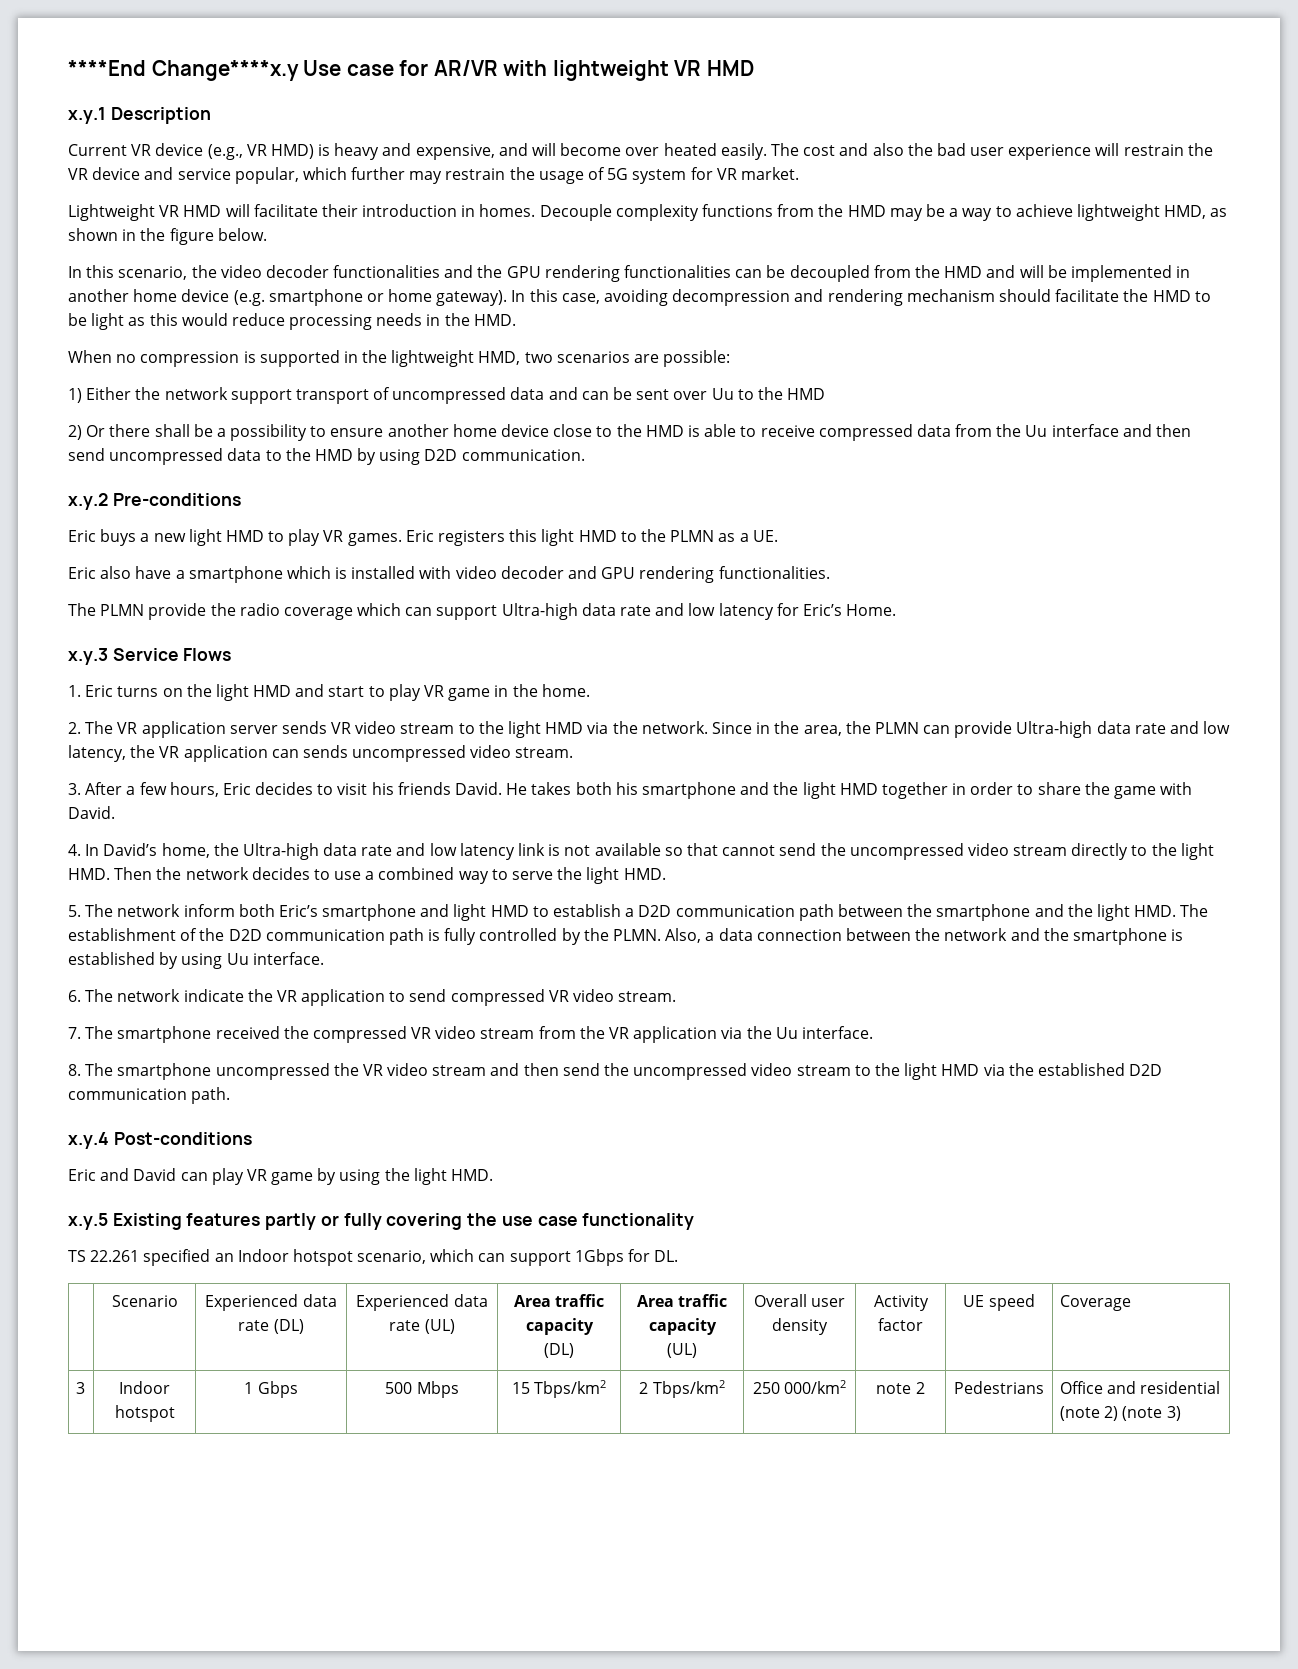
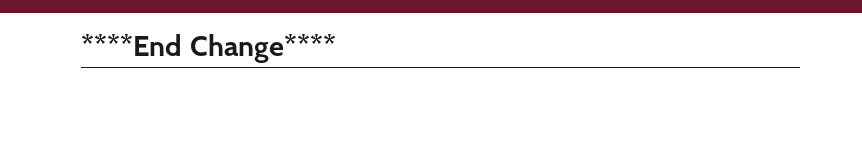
- ****End Change****x.y Use case for AR/VR with lightweight VR HMD
- x.y.1 Description
- Current VR device (e.g., VR HMD) is heavy and expensive, and will become over heated easily. The cost and also the bad user experience will restrain the VR device and service popular, which further may restrain the usage of 5G system for VR market.
- Lightweight VR HMD will facilitate their introduction in homes. Decouple complexity functions from the HMD may be a way to achieve lightweight HMD, as shown in the figure below.
- In this scenario, the video decoder functionalities and the GPU rendering functionalities can be decoupled from the HMD and will be implemented in another home device (e.g. smartphone or home gateway). In this case, avoiding decompression and rendering mechanism should facilitate the HMD to be light as this would reduce processing needs in the HMD.
- When no compression is supported in the lightweight HMD, two scenarios are possible:
- 1) Either the network support transport of uncompressed data and can be sent over Uu to the HMD
- 2) Or there shall be a possibility to ensure another home device close to the HMD is able to receive compressed data from the Uu interface and then send uncompressed data to the HMD by using D2D communication.
- x.y.2 Pre-conditions
- Eric buys a new light HMD to play VR games. Eric registers this light HMD to the PLMN as a UE.
- Eric also have a smartphone which is installed with video decoder and GPU rendering functionalities.
- The PLMN provide the radio coverage which can support Ultra-high data rate and low latency for Eric’s Home.
- x.y.3 Service Flows
- 1. Eric turns on the light HMD and start to play VR game in the home.
- 2. The VR application server sends VR video stream to the light HMD via the network. Since in the area, the PLMN can provide Ultra-high data rate and low latency, the VR application can sends uncompressed video stream.
- 3. After a few hours, Eric decides to visit his friends David. He takes both his smartphone and the light HMD together in order to share the game with David.
- 4. In David’s home, the Ultra-high data rate and low latency link is not available so that cannot send the uncompressed video stream directly to the light HMD. Then the network decides to use a combined way to serve the light HMD.
- 5. The network inform both Eric’s smartphone and light HMD to establish a D2D communication path between the smartphone and the light HMD. The establishment of the D2D communication path is fully controlled by the PLMN. Also, a data connection between the network and the smartphone is established by using Uu interface.
- 6. The network indicate the VR application to send compressed VR video stream.
- 7. The smartphone received the compressed VR video stream from the VR application via the Uu interface.
- 8. The smartphone uncompressed the VR video stream and then send the uncompressed video stream to the light HMD via the established D2D communication path.
- x.y.4 Post-conditions
- Eric and David can play VR game by using the light HMD.
- x.y.5 Existing features partly or fully covering the use case functionality
- TS 22.261 specified an Indoor hotspot scenario, which can support 1Gbps for DL.
- | Scenario | Experienced data rate (DL) | Experienced data rate (UL) | Area traffic capacity
- (DL) | Area traffic capacity
- (UL) | Overall user density | Activity factor | UE speed | Coverage
- 3 | Indoor hotspot | 1 Gbps | 500 Mbps | 15 Tbps/km2 | 2 Tbps/km2 | 250 000/km2 | note 2 | Pedestrians | Office and residential (note 2) (note 3)
+ ****End Change****

